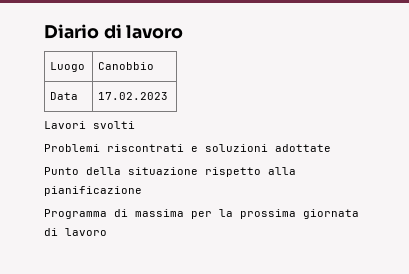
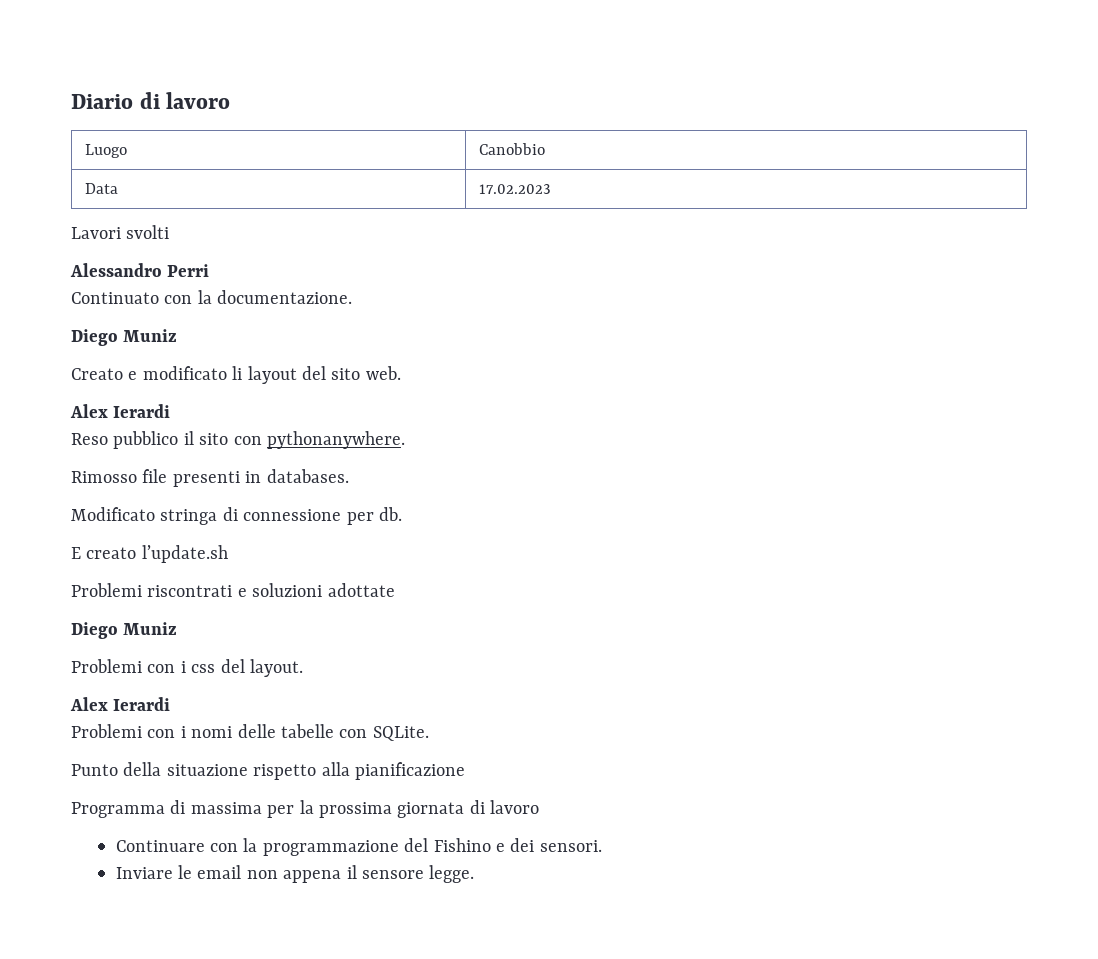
+ Alessandro Perri
+ Continuato con la documentazione.
+ Diego Muniz
+ Creato e modificato li layout del sito web.
+ Alex Ierardi
+ Reso pubblico il sito con pythonanywhere.
+ Rimosso file presenti in databases.
+ Modificato stringa di connessione per db.
+ E creato l’update.sh
  Problemi riscontrati e soluzioni adottate
+ Diego Muniz
+ Problemi con i css del layout.
+ Alex Ierardi
+ Problemi con i nomi delle tabelle con SQLite.
+ Continuare con la programmazione del Fishino e dei sensori.
+ Inviare le email non appena il sensore legge.

